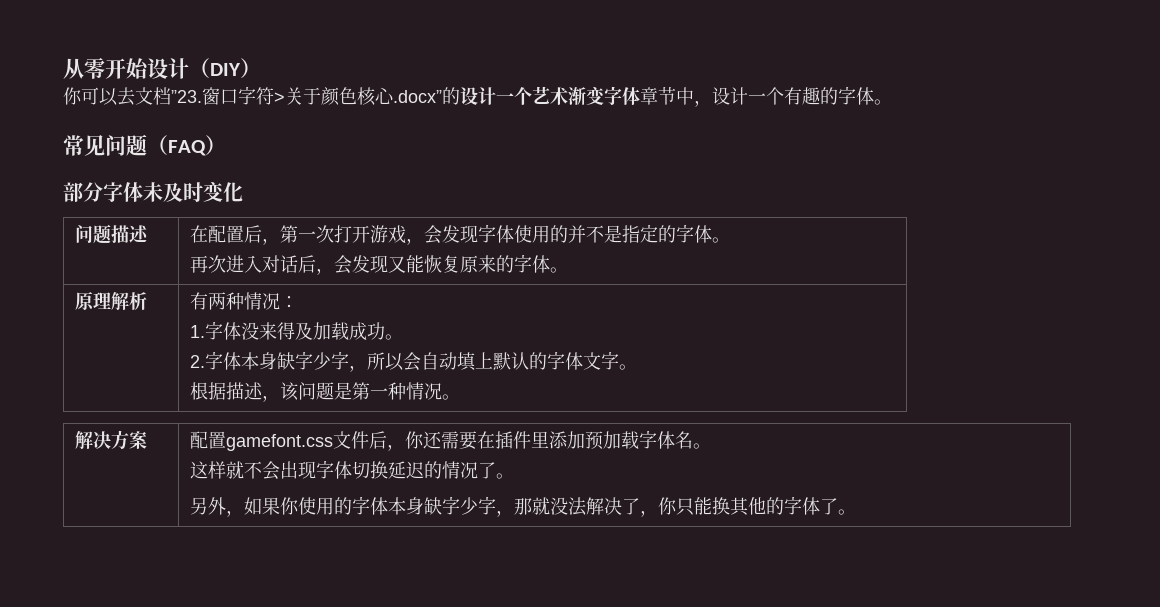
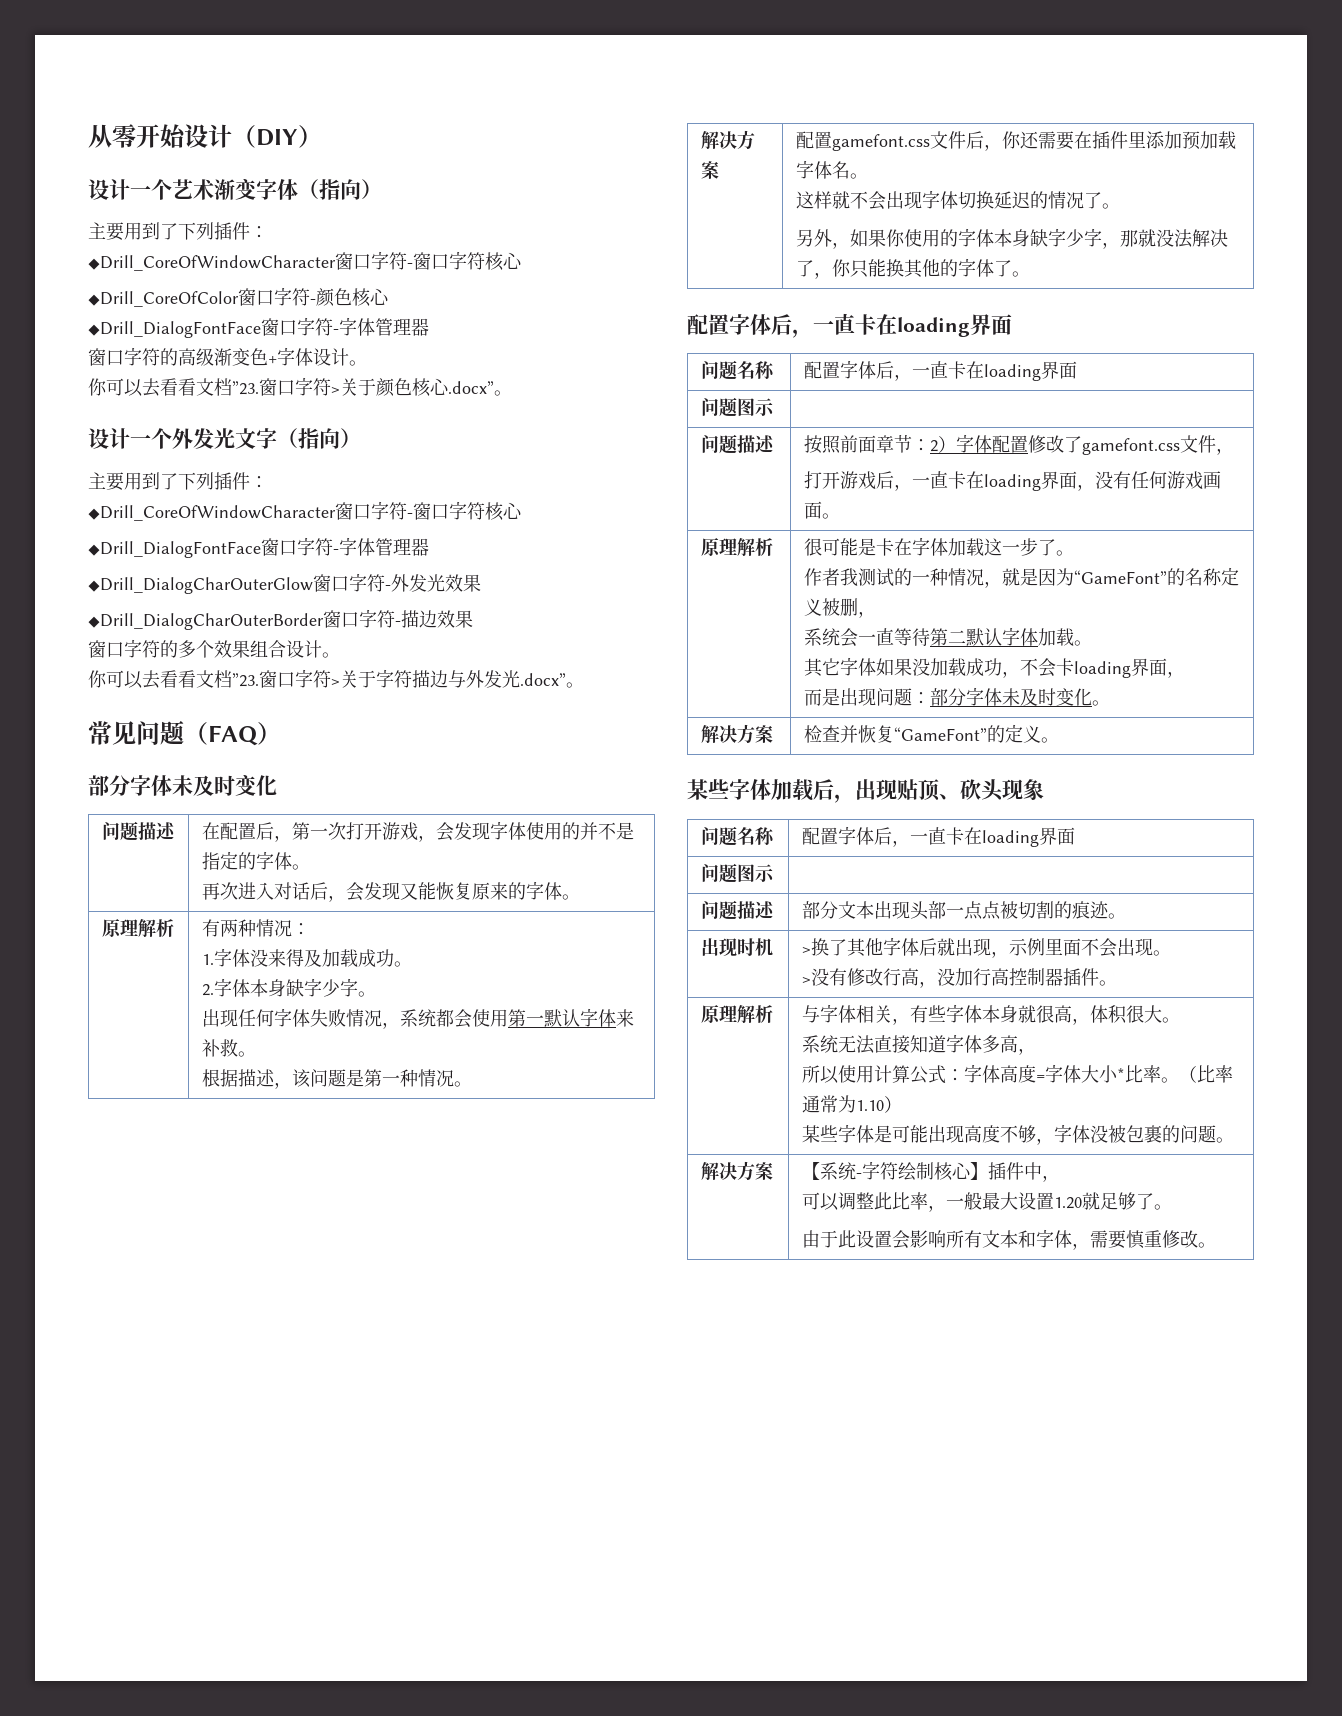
- 你可以去文档”23.
+ 设计一个艺术渐变字体（指向）
+ 主要用到了下列插件：
+ ◆Drill_CoreOfWindowCharacter窗口字符-窗口字符核心
+ ◆Drill_CoreOfColor窗口字符-颜色核心
+ ◆Drill_DialogFontFace窗口字符-字体管理器
+ 窗口字符的高级渐变色+字体设计。
+ 你可以去看看文档”23.
- 窗口字符>关于颜色核心.docx”的设计一个艺术渐变字体章节中，设计一个有趣的字体。
+ 窗口字符>关于颜色核心.docx”。
+ 设计一个外发光文字（指向）
+ 主要用到了下列插件：
+ ◆Drill_CoreOfWindowCharacter窗口字符-窗口字符核心
+ ◆Drill_DialogFontFace窗口字符-字体管理器
+ ◆Drill_DialogCharOuterGlow窗口字符-外发光效果
+ ◆Drill_DialogCharOuterBorder窗口字符-描边效果
+ 窗口字符的多个效果组合设计。
+ 你可以去看看文档”23.窗口字符>关于字符描边与外发光.docx”。
  原理解析 | 有两种情况：
  1.字体没来得及加载成功。
- 2.字体本身缺字少字，所以会自动填上默认的字体文字。
+ 2.字体本身缺字少字。
+ 出现任何字体失败情况，系统都会使用第一默认字体来补救。
  另外，如果你使用的字体本身缺字少字，那就没法解决了，你只能换其他的字体了。
+ 配置字体后，一直卡在loading界面
+ 问题名称 | 配置字体后，一直卡在loading界面
+ 问题图示 |
+ 问题描述 | 按照前面章节：2）字体配置修改了gamefont.css文件，
+ 打开游戏后，一直卡在loading界面，没有任何游戏画面。
+ 原理解析 | 很可能是卡在字体加载这一步了。
+ 作者我测试的一种情况，就是因为“GameFont”的名称定义被删，
+ 系统会一直等待第二默认字体加载。
+ 其它字体如果没加载成功，不会卡loading界面，
+ 而是出现问题：部分字体未及时变化。
+ 解决方案 | 检查并恢复“GameFont”的定义。
+ 某些字体加载后，出现贴顶、砍头现象
+ 问题名称 | 配置字体后，一直卡在loading界面
+ 问题图示 |
+ 问题描述 | 部分文本出现头部一点点被切割的痕迹。
+ 出现时机 | >换了其他字体后就出现，示例里面不会出现。
+ >没有修改行高，没加行高控制器插件。
+ 原理解析 | 与字体相关，有些字体本身就很高，体积很大。
+ 系统无法直接知道字体多高，
+ 所以使用计算公式：字体高度=字体大小*比率。（比率通常为1.10）
+ 某些字体是可能出现高度不够，字体没被包裹的问题。
+ 解决方案 | 【系统-字符绘制核心】插件中，
+ 可以调整此比率，一般最大设置1.20就足够了。
+ 由于此设置会影响所有文本和字体，需要慎重修改。

